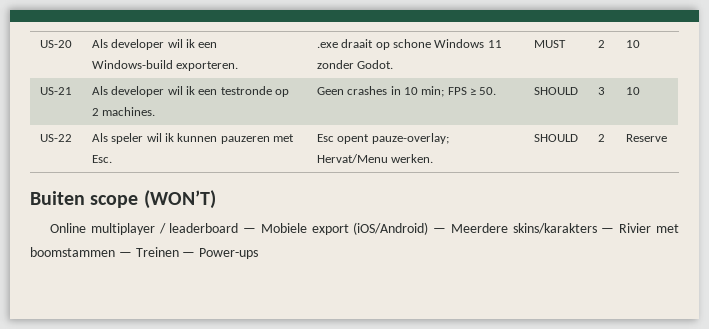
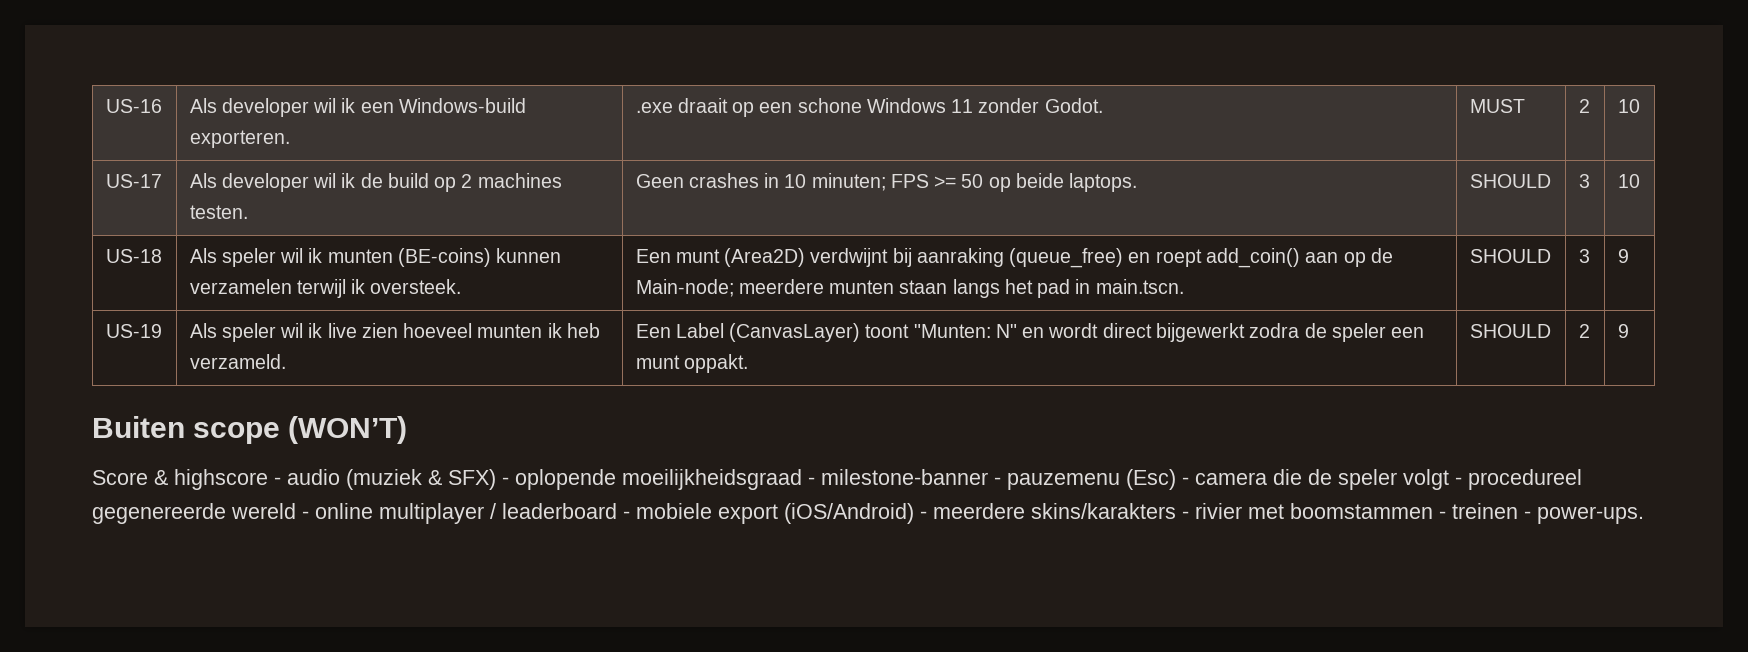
- US-20 | Als developer wil ik een Windows-build exporteren. | .exe draait op schone Windows 11 zonder Godot. | MUST | 2 | 10
+ US-16 | Als developer wil ik een Windows-build exporteren. | .exe draait op een schone Windows 11 zonder Godot. | MUST | 2 | 10
- US-21 | Als developer wil ik een testronde op 2 machines. | Geen crashes in 10 min; FPS ≥ 50. | SHOULD | 3 | 10
+ US-17 | Als developer wil ik de build op 2 machines testen. | Geen crashes in 10 minuten; FPS >= 50 op beide laptops. | SHOULD | 3 | 10
- US-22 | Als speler wil ik kunnen pauzeren met Esc. | Esc opent pauze-overlay; Hervat/Menu werken. | SHOULD | 2 | Reserve
+ US-18 | Als speler wil ik munten (BE-coins) kunnen verzamelen terwijl ik oversteek. | Een munt (Area2D) verdwijnt bij aanraking (queue_free) en roept add_coin() aan op de Main-node; meerdere munten staan langs het pad in main.tscn. | SHOULD | 3 | 9
+ US-19 | Als speler wil ik live zien hoeveel munten ik heb verzameld. | Een Label (CanvasLayer) toont "Munten: N" en wordt direct bijgewerkt zodra de speler een munt oppakt. | SHOULD | 2 | 9
- Online multiplayer / leaderboard — Mobiele export (iOS/Android) — Meerdere skins/karakters — Rivier met boomstammen — Treinen — Power-ups
+ Score & highscore - audio (muziek & SFX) - oplopende moeilijkheidsgraad - milestone-banner - pauzemenu (Esc) - camera die de speler volgt - procedureel gegenereerde wereld - online multiplayer / leaderboard - mobiele export (iOS/Android) - meerdere skins/karakters - rivier met boomstammen - treinen - power-ups.

